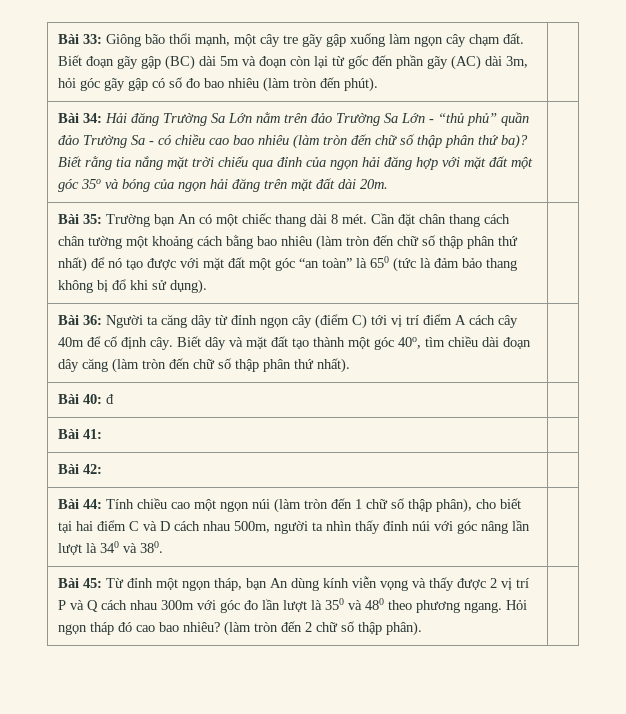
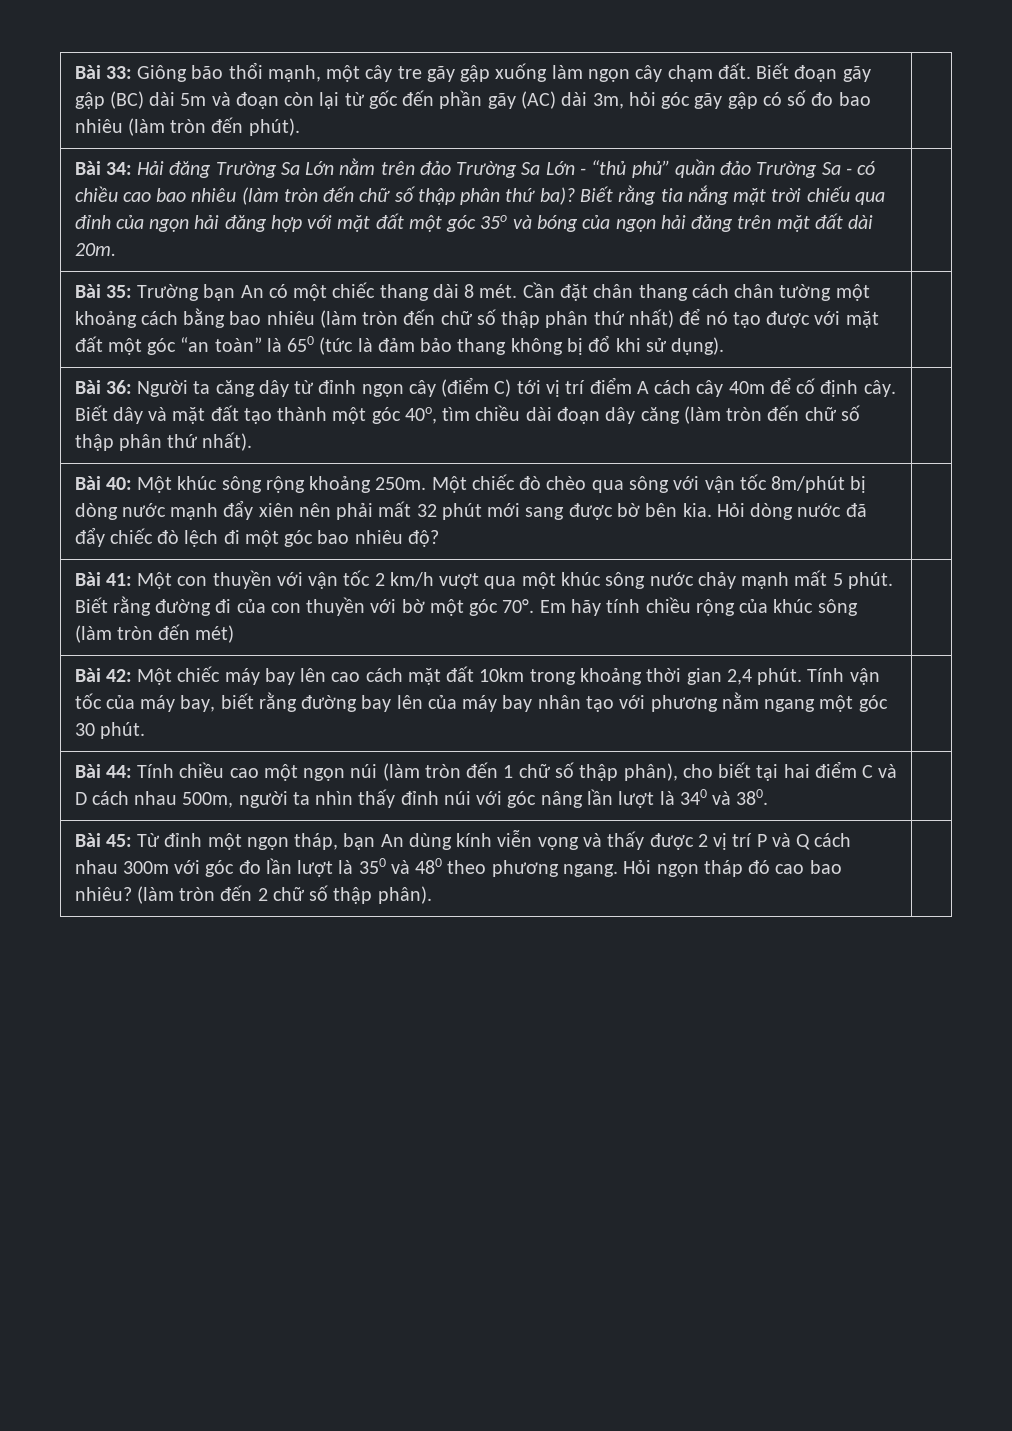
- Bài 40: đ |
- Bài 41: |
- Bài 42: |
+ Bài 40: Một khúc sông rộng khoảng 250m. Một chiếc đò chèo qua sông với vận tốc 8m/phút bị dòng nước mạnh đẩy xiên nên phải mất 32 phút mới sang được bờ bên kia. Hỏi dòng nước đã đẩy chiếc đò lệch đi một góc bao nhiêu độ? |
+ Bài 41: Một con thuyền với vận tốc 2 km/h vượt qua một khúc sông nước chảy mạnh mất 5 phút. Biết rằng đường đi của con thuyền với bờ một góc 70°. Em hãy tính chiều rộng của khúc sông (làm tròn đến mét) |
+ Bài 42: Một chiếc máy bay lên cao cách mặt đất 10km trong khoảng thời gian 2,4 phút. Tính vận tốc của máy bay, biết rằng đường bay lên của máy bay nhân tạo với phương nằm ngang một góc 30 phút.

